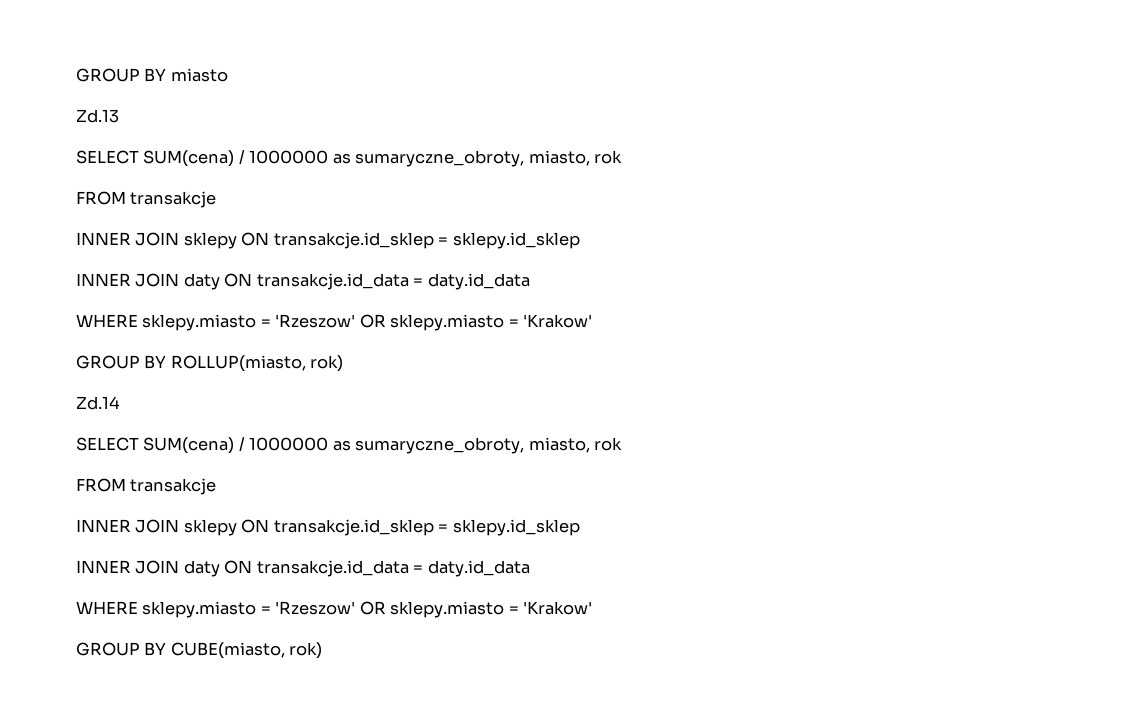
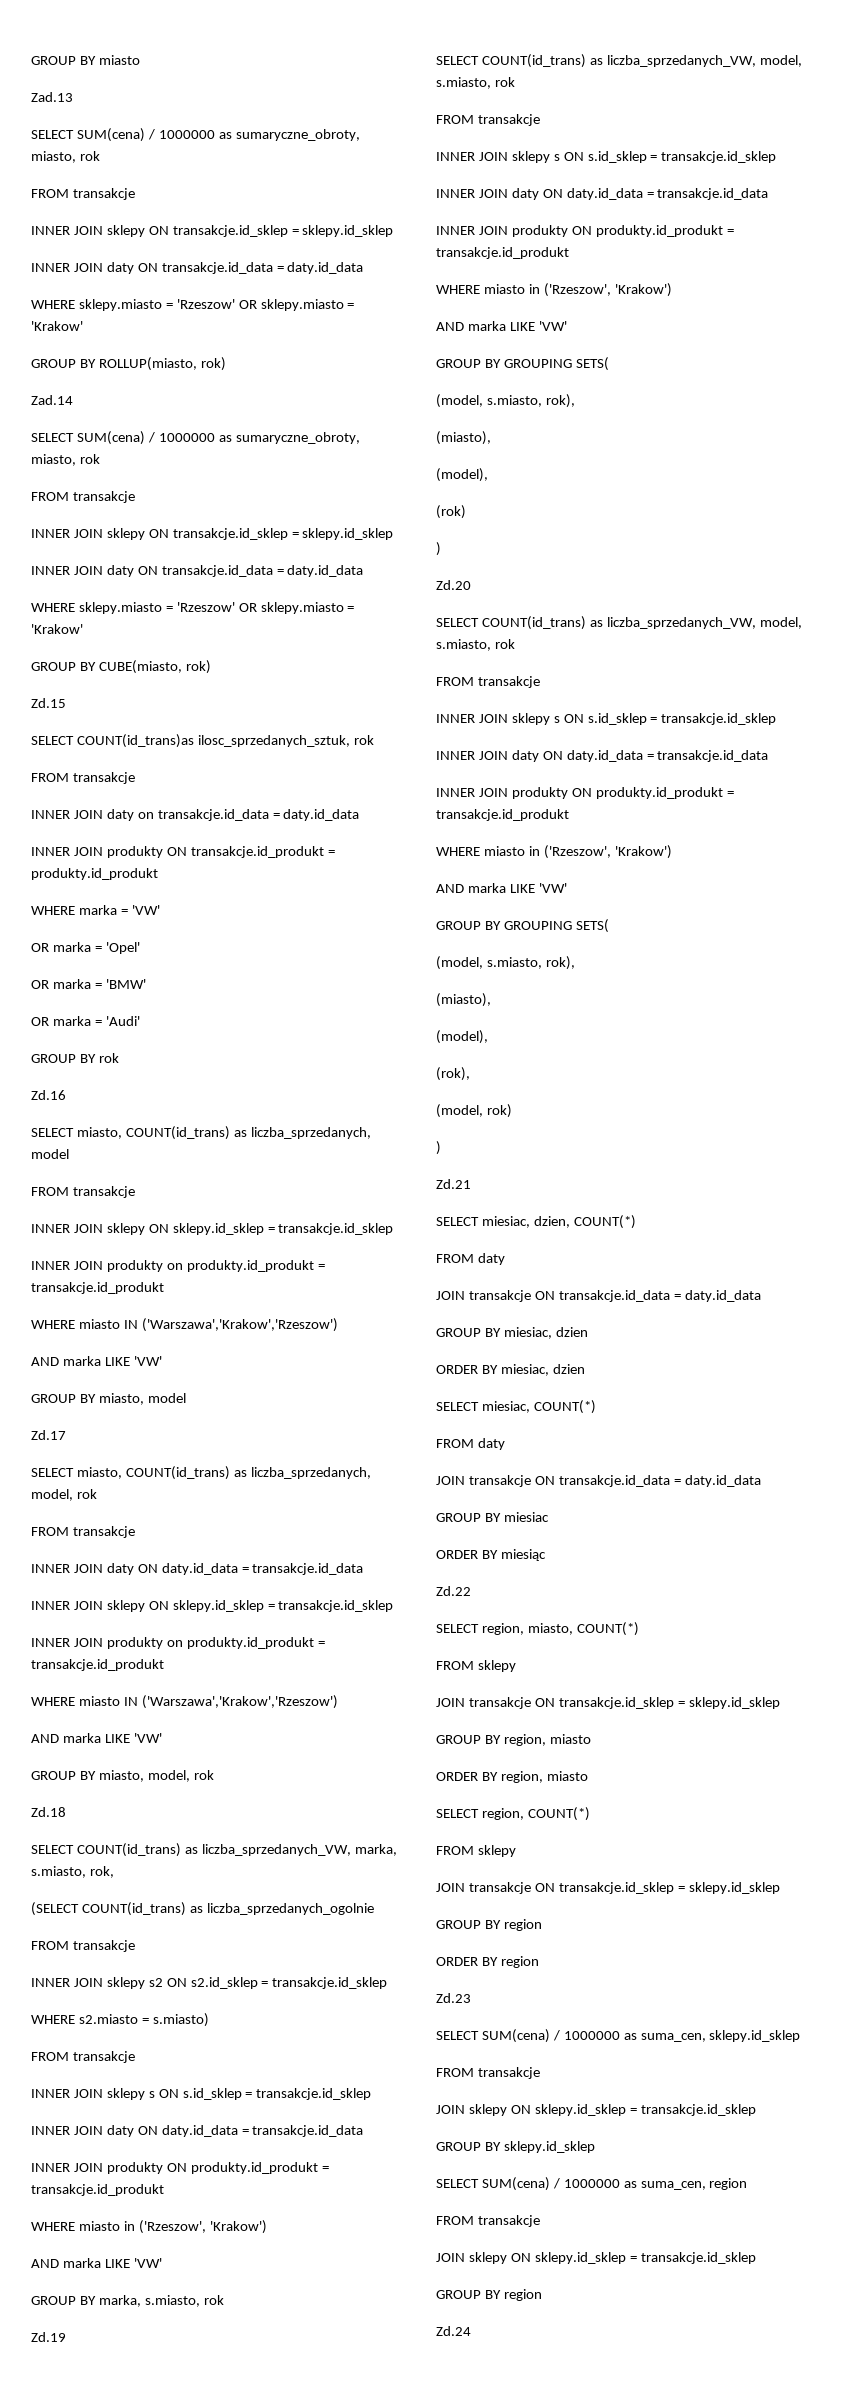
- Zd.13
+ Zad.13
- Zd.14
+ Zad.14
+ Zd.15
+ SELECT COUNT(id_trans)as ilosc_sprzedanych_sztuk, rok
+ FROM transakcje
+ INNER JOIN daty on transakcje.id_data = daty.id_data
+ INNER JOIN produkty ON transakcje.id_produkt = produkty.id_produkt
+ WHERE marka = 'VW'
+ OR marka = 'Opel'
+ OR marka = 'BMW'
+ OR marka = 'Audi'
+ GROUP BY rok
+ Zd.16
+ SELECT miasto, COUNT(id_trans) as liczba_sprzedanych, model
+ FROM transakcje
+ INNER JOIN sklepy ON sklepy.id_sklep = transakcje.id_sklep
+ INNER JOIN produkty on produkty.id_produkt = transakcje.id_produkt
+ WHERE miasto IN ('Warszawa','Krakow','Rzeszow')
+ AND marka LIKE 'VW'
+ GROUP BY miasto, model
+ Zd.17
+ SELECT miasto, COUNT(id_trans) as liczba_sprzedanych, model, rok
+ FROM transakcje
+ INNER JOIN daty ON daty.id_data = transakcje.id_data
+ INNER JOIN sklepy ON sklepy.id_sklep = transakcje.id_sklep
+ INNER JOIN produkty on produkty.id_produkt = transakcje.id_produkt
+ WHERE miasto IN ('Warszawa','Krakow','Rzeszow')
+ AND marka LIKE 'VW'
+ GROUP BY miasto, model, rok
+ Zd.18
+ SELECT COUNT(id_trans) as liczba_sprzedanych_VW, marka, s.miasto, rok,
+ (SELECT COUNT(id_trans) as liczba_sprzedanych_ogolnie
+ FROM transakcje
+ INNER JOIN sklepy s2 ON s2.id_sklep = transakcje.id_sklep
+ WHERE s2.miasto = s.miasto)
+ FROM transakcje
+ INNER JOIN sklepy s ON s.id_sklep = transakcje.id_sklep
+ INNER JOIN daty ON daty.id_data = transakcje.id_data
+ INNER JOIN produkty ON produkty.id_produkt = transakcje.id_produkt
+ WHERE miasto in ('Rzeszow', 'Krakow')
+ AND marka LIKE 'VW'
+ GROUP BY marka, s.miasto, rok
+ Zd.19
+ SELECT COUNT(id_trans) as liczba_sprzedanych_VW, model, s.miasto, rok
+ FROM transakcje
+ INNER JOIN sklepy s ON s.id_sklep = transakcje.id_sklep
+ INNER JOIN daty ON daty.id_data = transakcje.id_data
+ INNER JOIN produkty ON produkty.id_produkt = transakcje.id_produkt
+ WHERE miasto in ('Rzeszow', 'Krakow')
+ AND marka LIKE 'VW'
+ GROUP BY GROUPING SETS(
+ (model, s.miasto, rok),
+ (miasto),
+ (model),
+ (rok)
+ )
+ Zd.20
+ SELECT COUNT(id_trans) as liczba_sprzedanych_VW, model, s.miasto, rok
+ FROM transakcje
+ INNER JOIN sklepy s ON s.id_sklep = transakcje.id_sklep
+ INNER JOIN daty ON daty.id_data = transakcje.id_data
+ INNER JOIN produkty ON produkty.id_produkt = transakcje.id_produkt
+ WHERE miasto in ('Rzeszow', 'Krakow')
+ AND marka LIKE 'VW'
+ GROUP BY GROUPING SETS(
+ (model, s.miasto, rok),
+ (miasto),
+ (model),
+ (rok),
+ (model, rok)
+ )
+ Zd.21
+ SELECT miesiac, dzien, COUNT(*)
+ FROM daty
+ JOIN transakcje ON transakcje.id_data = daty.id_data
+ GROUP BY miesiac, dzien
+ ORDER BY miesiac, dzien
+ SELECT miesiac, COUNT(*)
+ FROM daty
+ JOIN transakcje ON transakcje.id_data = daty.id_data
+ GROUP BY miesiac
+ ORDER BY miesiąc
+ Zd.22
+ SELECT region, miasto, COUNT(*)
+ FROM sklepy
+ JOIN transakcje ON transakcje.id_sklep = sklepy.id_sklep
+ GROUP BY region, miasto
+ ORDER BY region, miasto
+ SELECT region, COUNT(*)
+ FROM sklepy
+ JOIN transakcje ON transakcje.id_sklep = sklepy.id_sklep
+ GROUP BY region
+ ORDER BY region
+ Zd.23
+ SELECT SUM(cena) / 1000000 as suma_cen, sklepy.id_sklep
+ FROM transakcje
+ JOIN sklepy ON sklepy.id_sklep = transakcje.id_sklep
+ GROUP BY sklepy.id_sklep
+ SELECT SUM(cena) / 1000000 as suma_cen, region
+ FROM transakcje
+ JOIN sklepy ON sklepy.id_sklep = transakcje.id_sklep
+ GROUP BY region
+ Zd.24

